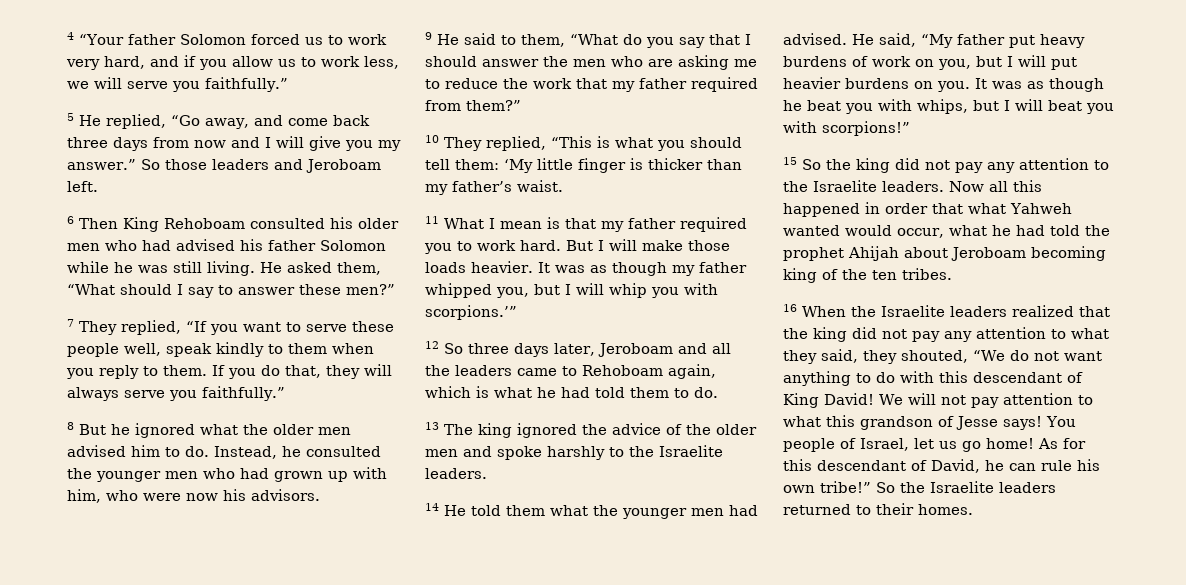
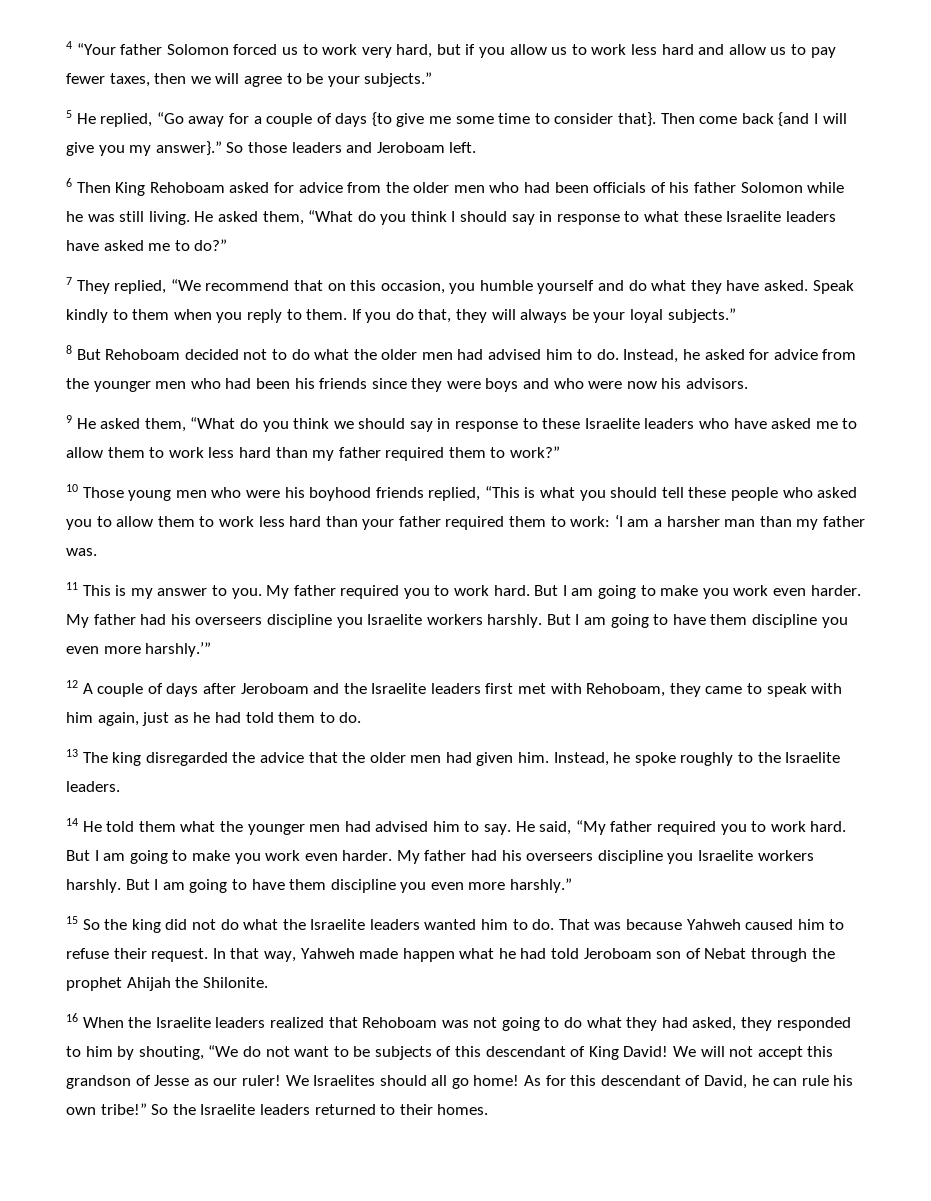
- 4 “Your father Solomon forced us to work very hard, and if you allow us to work less, we will serve you faithfully.”
- 5 He replied, “Go away, and come back three days from now and I will give you my answer.”
+ 4 “Your father Solomon forced us to work very hard, but if you allow us to work less hard and allow us to pay fewer taxes, then we will agree to be your subjects.”
+ 5 He replied, “Go away for a couple of days {to give me some time to consider that}. Then come back {and I will give you my answer}.”
- 6 Then King Rehoboam consulted his older men who had advised his father Solomon while he was still living.
+ 6 Then King Rehoboam asked for advice from the older men who had been officials of his father Solomon while he was still living.
- He asked them, “What should I say to answer these men?”
- 7 They replied, “If you want to serve these people well, speak kindly to them when you reply to them.
+ He asked them, “What do you think I should say in response to what these Israelite leaders have asked me to do?”
+ 7 They replied, “We recommend that on this occasion, you humble yourself and do what they have asked. Speak kindly to them when you reply to them.
- If you do that, they will always serve you faithfully.”
- 8 But he ignored what the older men advised him to do.
+ If you do that, they will always be your loyal subjects.”
+ 8 But Rehoboam decided not to do what the older men had advised him to do.
- Instead, he consulted the younger men who had grown up with him, who were now his advisors.
+ Instead, he asked for advice from the younger men who had been his friends since they were boys and who were now his advisors.
- 9 He said to them, “What do you say that I should answer the men who are asking me to reduce the work that my father required from them?”
- 10 They replied, “This is what you should tell them: ‘My little finger is thicker than my father’s waist.
- 11 What I mean is that my father required you to work hard. But I will make those loads heavier. It was as though my father whipped you, but I will whip you with scorpions.’”
- 12 So three days later, Jeroboam and all the leaders came to Rehoboam again, which is what he had told them to do.
+ 9 He asked them, “What do you think we should say in response to these Israelite leaders who have asked me to allow them to work less hard than my father required them to work?”
+ 10 Those young men who were his boyhood friends replied, “This is what you should tell these people who asked you to allow them to work less hard than your father required them to work: ‘I am a harsher man than my father was.
+ 11 This is my answer to you. My father required you to work hard. But I am going to make you work even harder. My father had his overseers discipline you Israelite workers harshly. But I am going to have them discipline you even more harshly.’”
+ 12 A couple of days after Jeroboam and the Israelite leaders first met with Rehoboam, they came to speak with him again, just as he had told them to do.
- 13 The king ignored the advice of the older men and spoke harshly to the Israelite leaders.
+ 13 The king disregarded the advice that the older men had given him. Instead, he spoke roughly to the Israelite leaders.
- 14 He told them what the younger men had advised. He said, “My father put heavy burdens of work on you, but I will put heavier burdens on you. It was as though he beat you with whips, but I will beat you with scorpions!”
+ 14 He told them what the younger men had advised him to say. He said, “My father required you to work hard. But I am going to make you work even harder. My father had his overseers discipline you Israelite workers harshly. But I am going to have them discipline you even more harshly.”
- 15 So the king did not pay any attention to the Israelite leaders. Now all this happened in order that what Yahweh wanted would occur, what he had told the prophet Ahijah about Jeroboam becoming king of the ten tribes.
+ 15 So the king did not do what the Israelite leaders wanted him to do. That was because Yahweh caused him to refuse their request. In that way, Yahweh made happen what he had told Jeroboam son of Nebat through the prophet Ahijah the Shilonite.
- 16 When the Israelite leaders realized that the king did not pay any attention to what they said, they shouted, “We do not want anything to do with this descendant of King David!
+ 16 When the Israelite leaders realized that Rehoboam was not going to do what they had asked, they responded to him by shouting, “We do not want to be subjects of this descendant of King David!
- We will not pay attention to what this grandson of Jesse says! You people of Israel, let us go home!
+ We will not accept this grandson of Jesse as our ruler! We Israelites should all go home!

